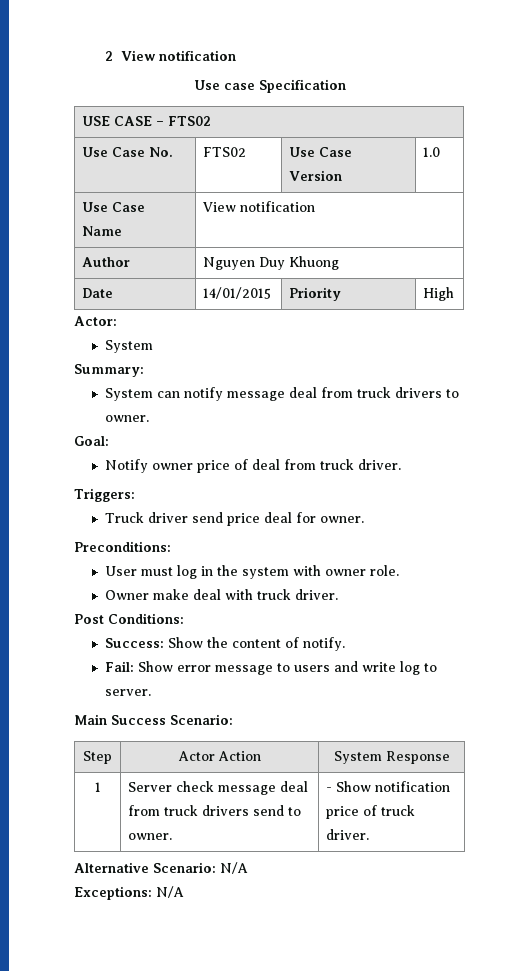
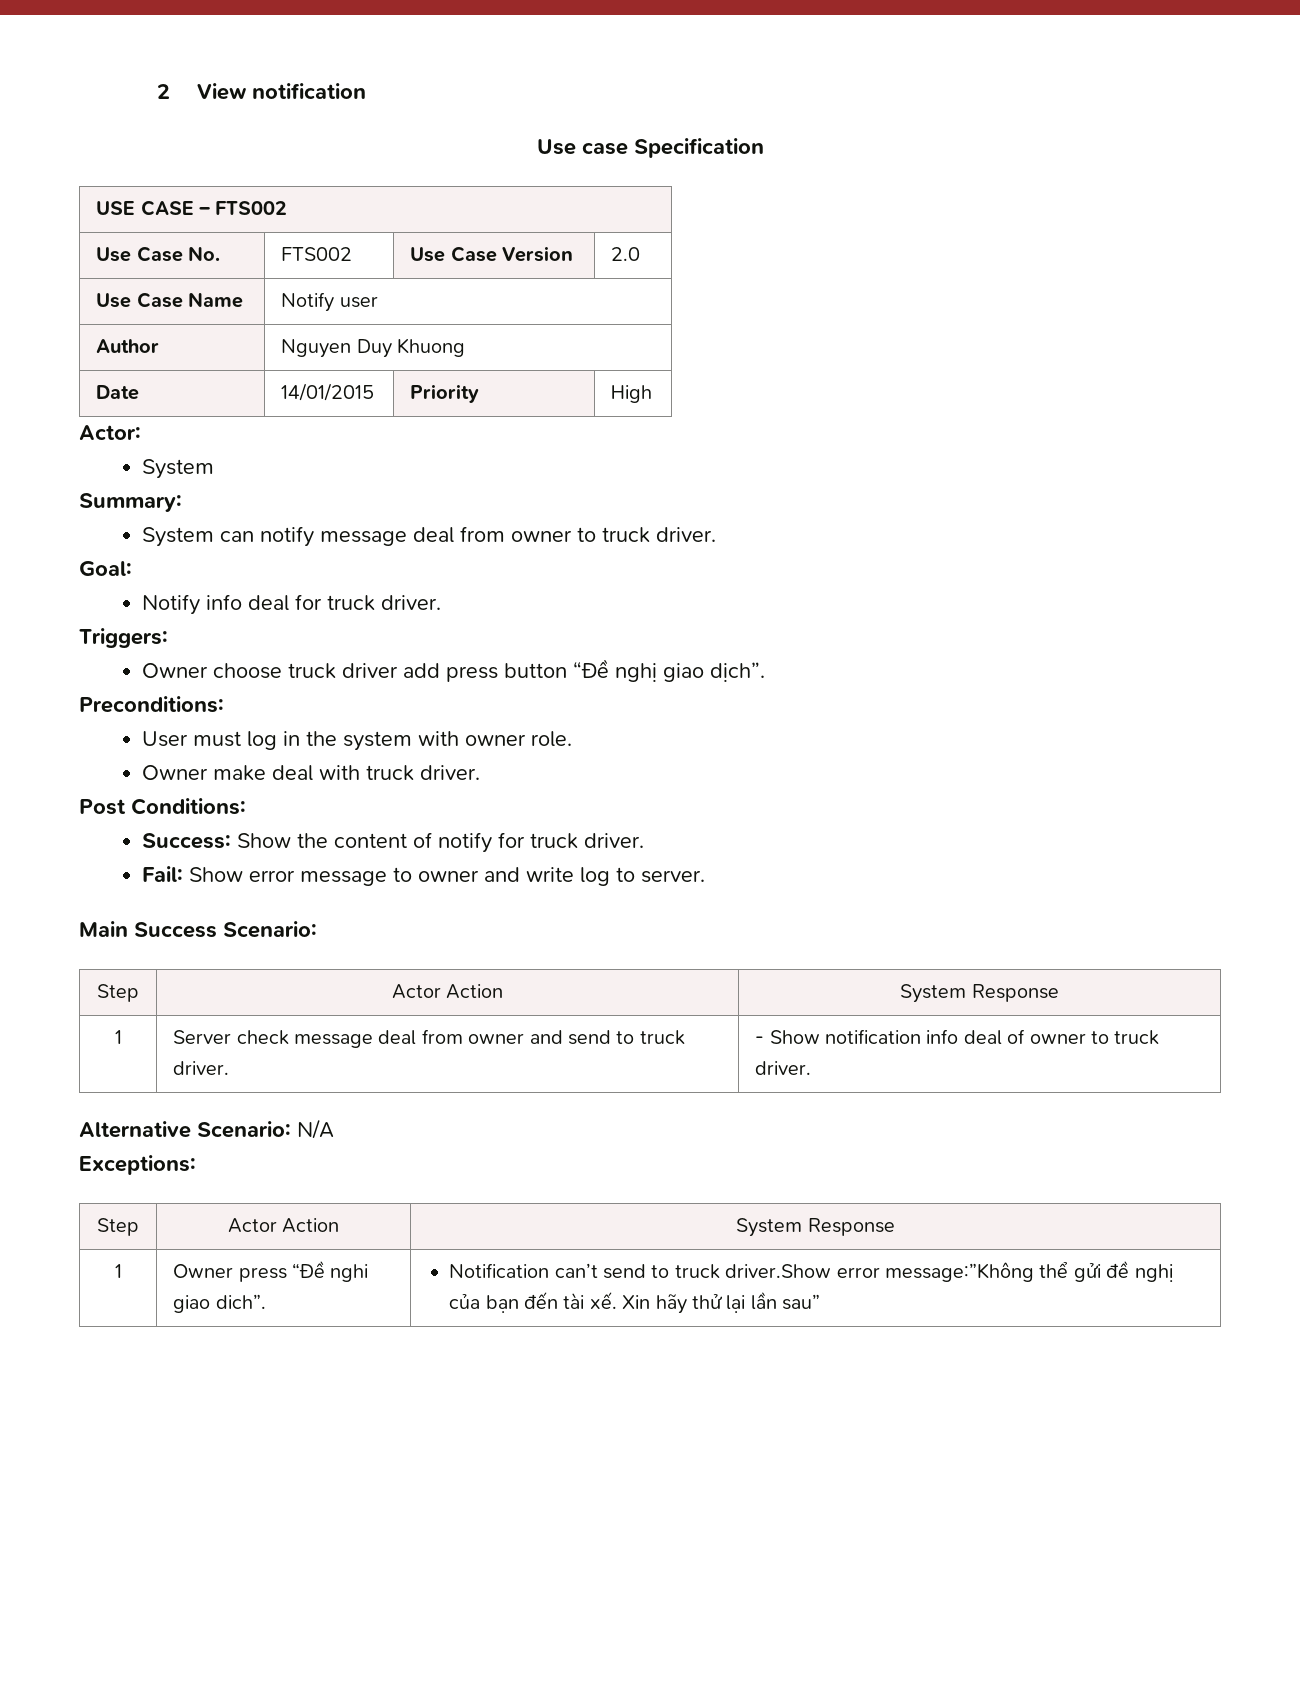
- USE CASE – FTS02
+ USE CASE – FTS002
- Use Case No. | FTS02 | Use Case Version | 1.0
+ Use Case No. | FTS002 | Use Case Version | 2.0
- Use Case Name | View notification
+ Use Case Name | Notify user
- System can notify message deal from truck drivers to owner.
+ System can notify message deal from owner to truck driver.
  Goal:
- Notify owner price of deal from truck driver.
+ Notify info deal for truck driver.
  Triggers:
- Truck driver send price deal for owner.
+ Owner choose truck driver add press button “Đề nghị giao dịch”.
- Success: Show the content of notify.
+ Success: Show the content of notify for truck driver.
- Fail: Show error message to users and write log to server.
+ Fail: Show error message to owner and write log to server.
- 1 | Server check message deal from truck drivers send to owner. | - Show notification price of truck driver.
+ 1 | Server check message deal from owner and send to truck driver. | - Show notification info deal of owner to truck driver.
- Exceptions: N/A
+ Exceptions:
+ Step | Actor Action | System Response
+ 1 | Owner press “Đề nghi giao dich”. | Notification can’t send to truck driver.Show error message:”Không thể gửi đề nghị của bạn đến tài xế. Xin hãy thử lại lần sau”

